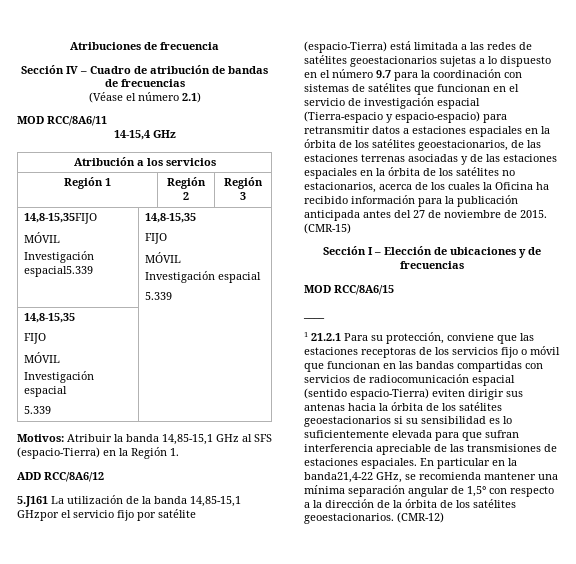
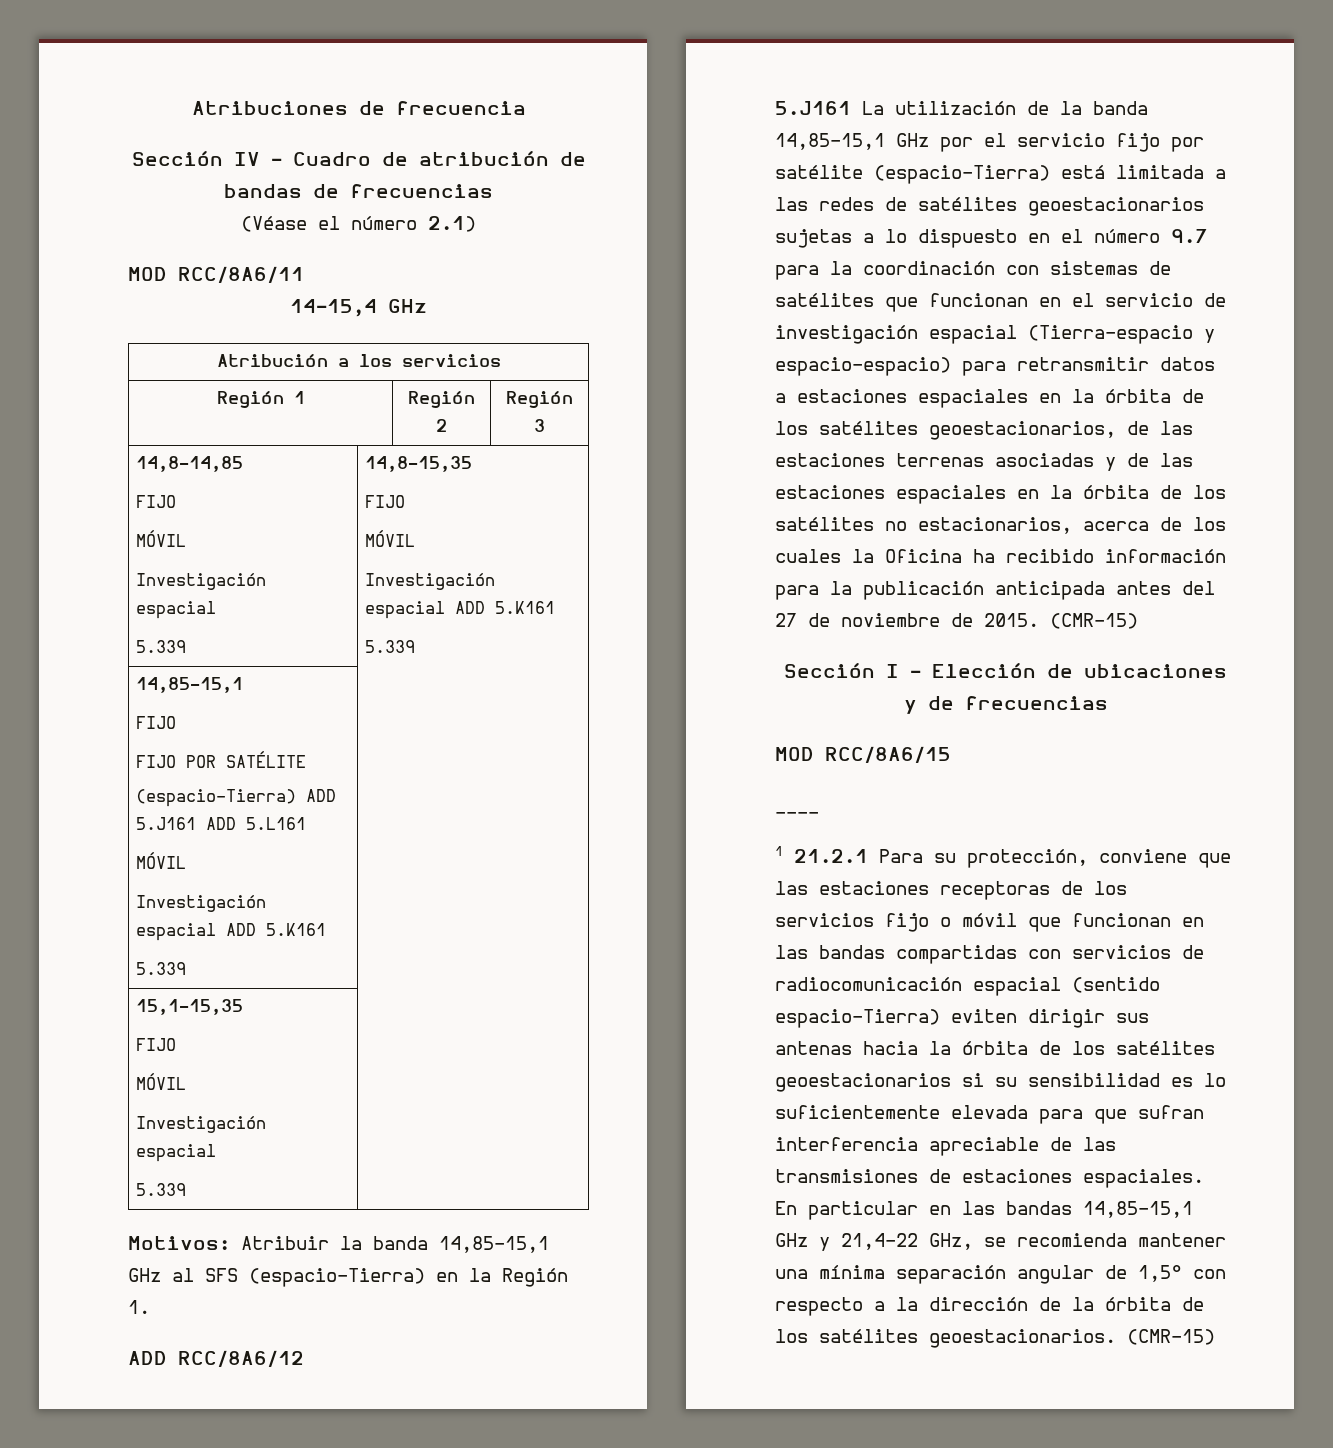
- 14,8-15,35FIJO
- MÓVIL
- Investigación espacial5.339 | 14,8-15,35
+ 14,8-14,85
  FIJO
  MÓVIL
  Investigación espacial
+ 5.339 | 14,8-15,35
+ FIJO
+ MÓVIL
+ Investigación espacial ADD 5.K161
  5.339
- 14,8-15,35
+ 14,85-15,1
+ FIJO
+ FIJO POR SATÉLITE
+ (espacio-Tierra) ADD 5.J161 ADD 5.L161
+ MÓVIL
+ Investigación espacial ADD 5.K161
+ 5.339 |
+ 15,1-15,35
- 5.J161 La utilización de la banda 14,85-15,1 GHzpor el servicio fijo por satélite (espacio-Tierra) está limitada a las redes de satélites geoestacionarios sujetas a lo dispuesto en el número 9.7 para la coordinación con sistemas de satélites que funcionan en el servicio de investigación espacial (Tierra-espacio y espacio-espacio) para retransmitir datos a estaciones espaciales en la órbita de los satélites geoestacionarios, de las estaciones terrenas asociadas y de las estaciones espaciales en la órbita de los satélites no estacionarios, acerca de los cuales la Oficina ha recibido información para la publicación anticipada antes del 27 de noviembre de 2015.
+ 5.J161 La utilización de la banda 14,85-15,1 GHz por el servicio fijo por satélite (espacio-Tierra) está limitada a las redes de satélites geoestacionarios sujetas a lo dispuesto en el número 9.7 para la coordinación con sistemas de satélites que funcionan en el servicio de investigación espacial (Tierra-espacio y espacio-espacio) para retransmitir datos a estaciones espaciales en la órbita de los satélites geoestacionarios, de las estaciones terrenas asociadas y de las estaciones espaciales en la órbita de los satélites no estacionarios, acerca de los cuales la Oficina ha recibido información para la publicación anticipada antes del 27 de noviembre de 2015.
- En particular en la banda21,4-22 GHz, se recomienda mantener una mínima separación angular de 1,5° con respecto a la dirección de la órbita de los satélites geoestacionarios. (CMR-12)
+ En particular en las bandas 14,85-15,1 GHz y 21,4-22 GHz, se recomienda mantener una mínima separación angular de 1,5° con respecto a la dirección de la órbita de los satélites geoestacionarios. (CMR-15)

